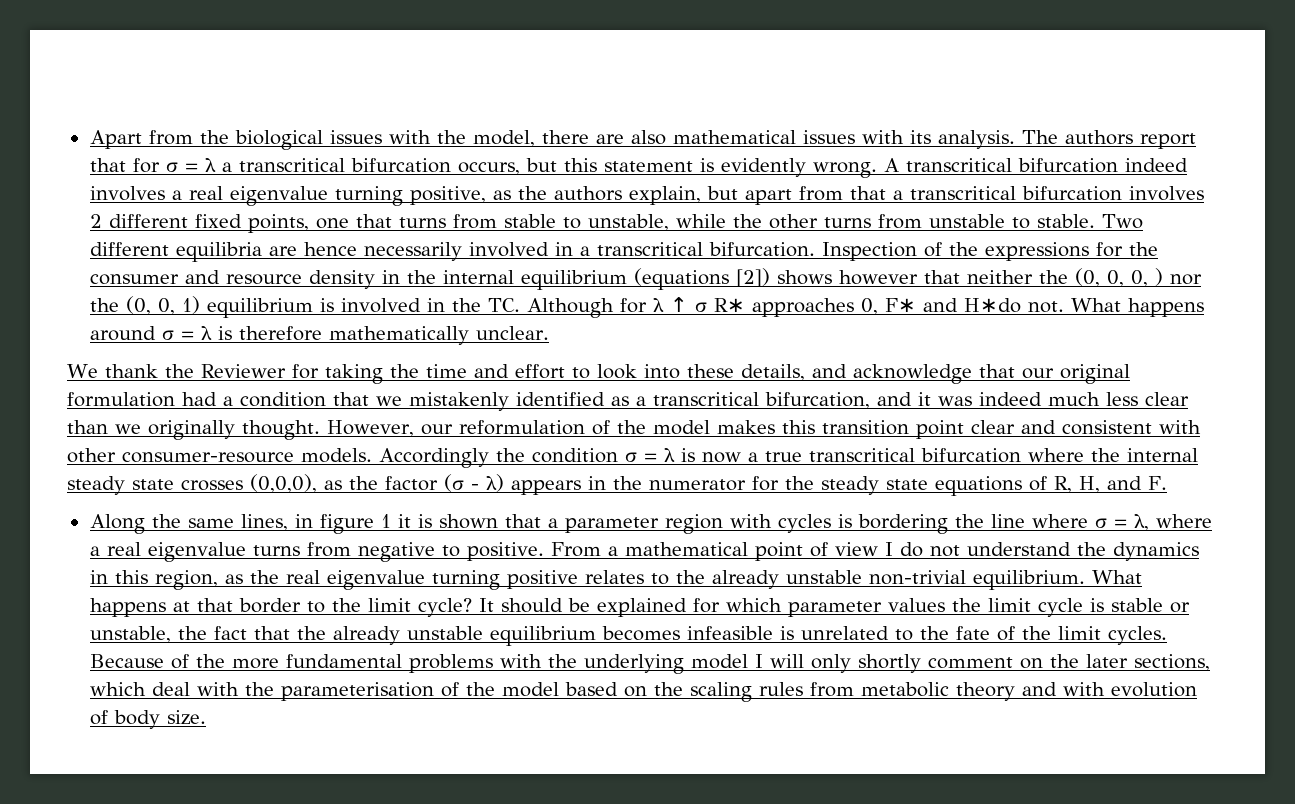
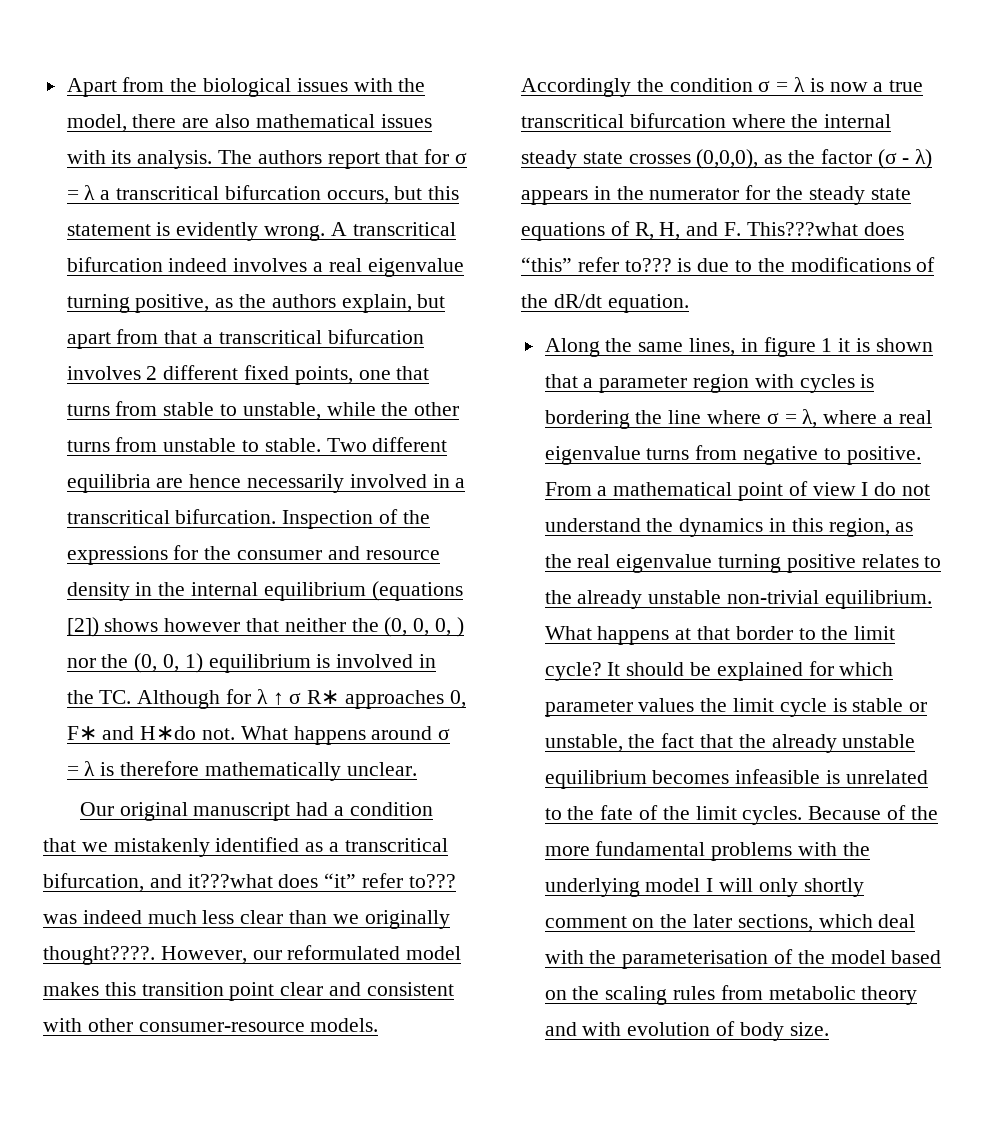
- We thank the Reviewer for taking the time and effort to look into these details, and acknowledge that our original formulation had a condition that we mistakenly identified as a transcritical bifurcation, and it was indeed much less clear than we originally thought.
+ Our original manuscript had a condition that we mistakenly identified as a transcritical bifurcation, and it???what does “it” refer to??? was indeed much less clear than we originally thought????.
- However, our reformulation of the model makes this transition point clear and consistent with other consumer-resource models.
+ However, our reformulated model makes this transition point clear and consistent with other consumer-resource models.
- Accordingly the condition σ = λ is now a true transcritical bifurcation where the internal steady state crosses (0,0,0), as the factor (σ - λ) appears in the numerator for the steady state equations of R, H, and F.
+ Accordingly the condition σ = λ is now a true transcritical bifurcation where the internal steady state crosses (0,0,0), as the factor (σ - λ) appears in the numerator for the steady state equations of R, H, and F. This???what does “this” refer to??? is due to the modifications of the dR/dt equation.

